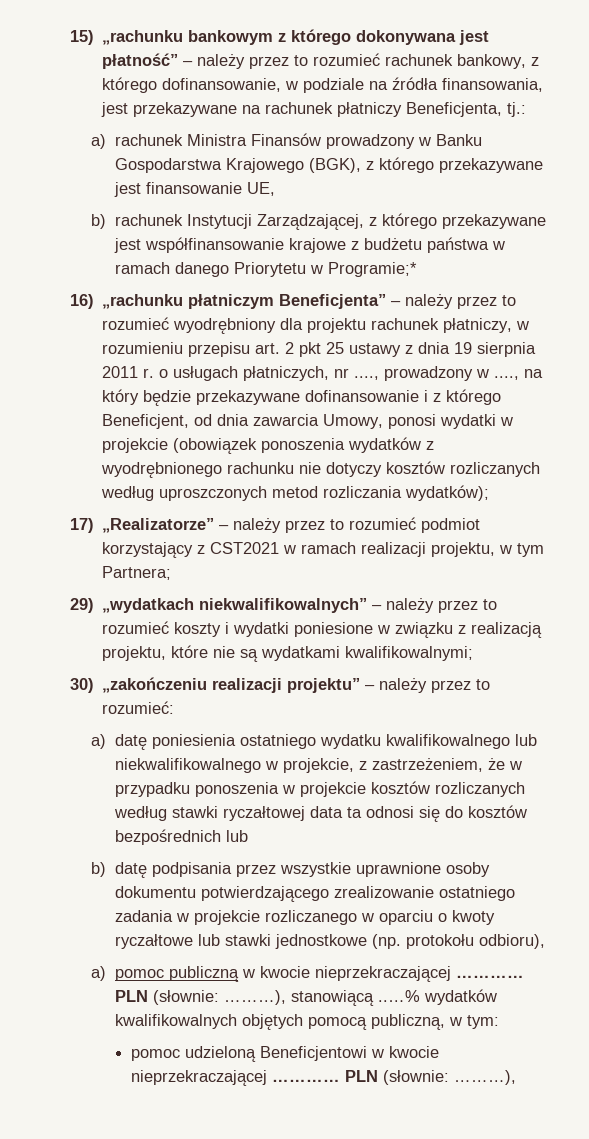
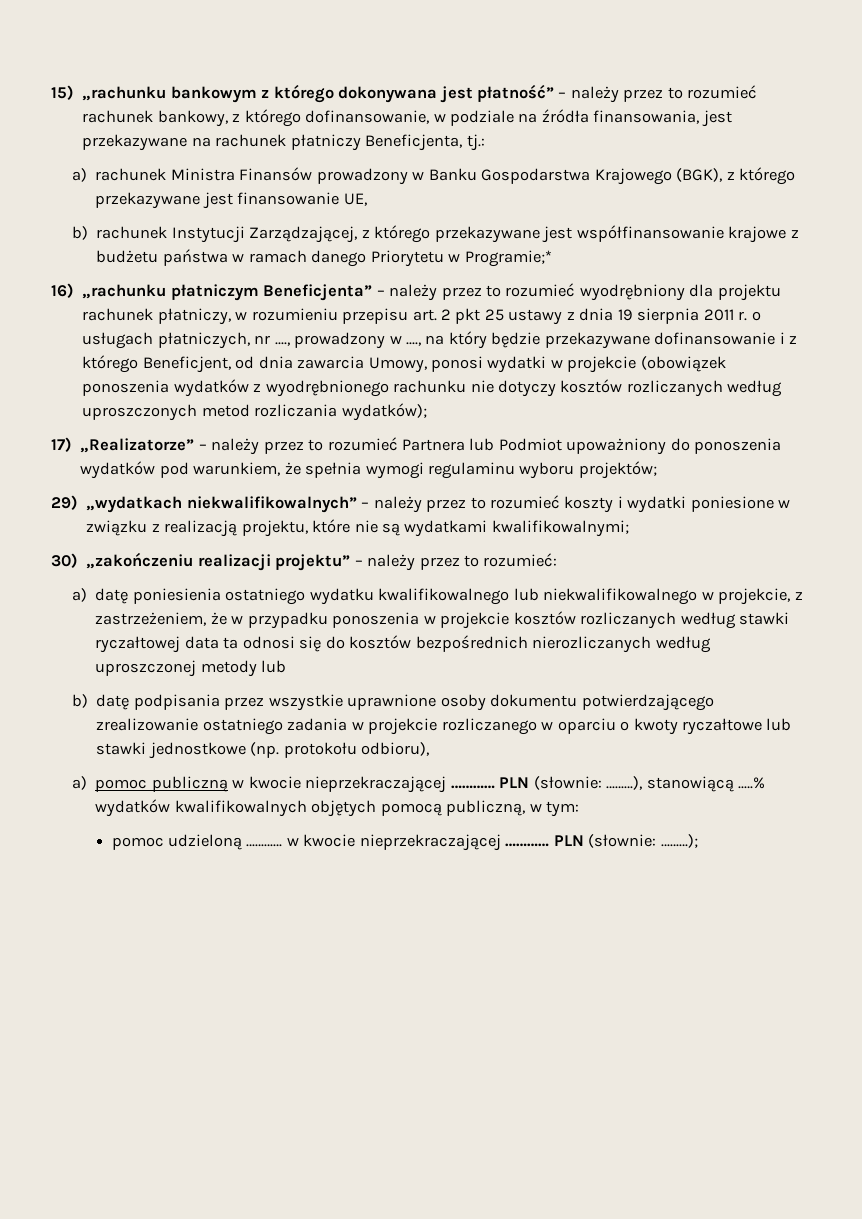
- 17) „Realizatorze” – należy przez to rozumieć podmiot korzystający z CST2021 w ramach realizacji projektu, w tym Partnera;
+ 17) „Realizatorze” – należy przez to rozumieć Partnera lub Podmiot upoważniony do ponoszenia wydatków pod warunkiem, że spełnia wymogi regulaminu wyboru projektów;
- a) datę poniesienia ostatniego wydatku kwalifikowalnego lub niekwalifikowalnego w projekcie, z zastrzeżeniem, że w przypadku ponoszenia w projekcie kosztów rozliczanych według stawki ryczałtowej data ta odnosi się do kosztów bezpośrednich lub
+ a) datę poniesienia ostatniego wydatku kwalifikowalnego lub niekwalifikowalnego w projekcie, z zastrzeżeniem, że w przypadku ponoszenia w projekcie kosztów rozliczanych według stawki ryczałtowej data ta odnosi się do kosztów bezpośrednich nierozliczanych według uproszczonej metody lub
- pomoc udzieloną Beneficjentowi w kwocie nieprzekraczającej ………… PLN (słownie: ………),
+ pomoc udzieloną ………… w kwocie nieprzekraczającej ………… PLN (słownie: ………);

